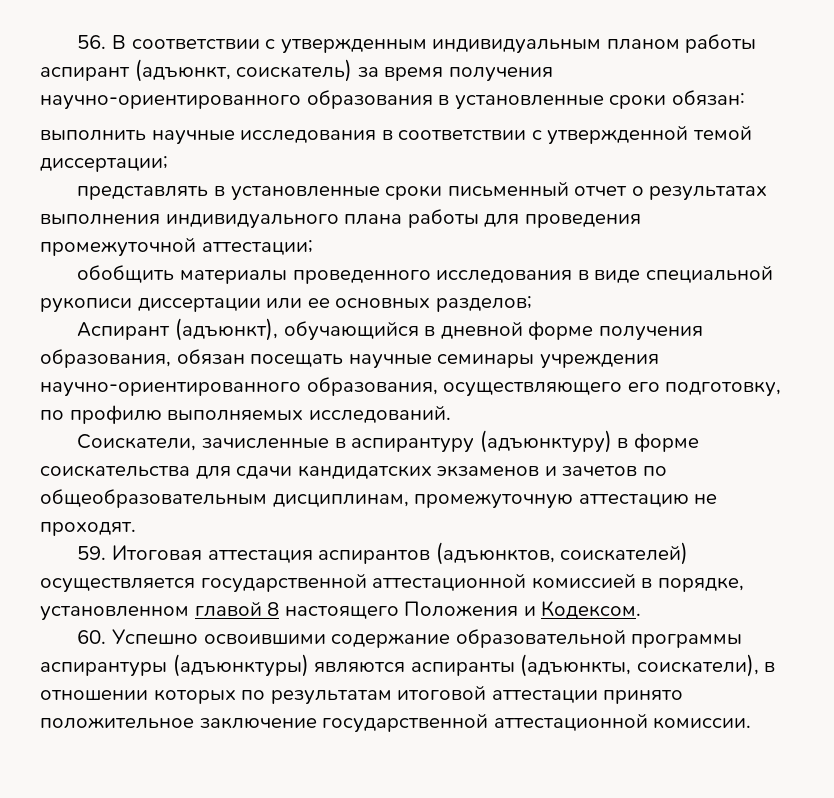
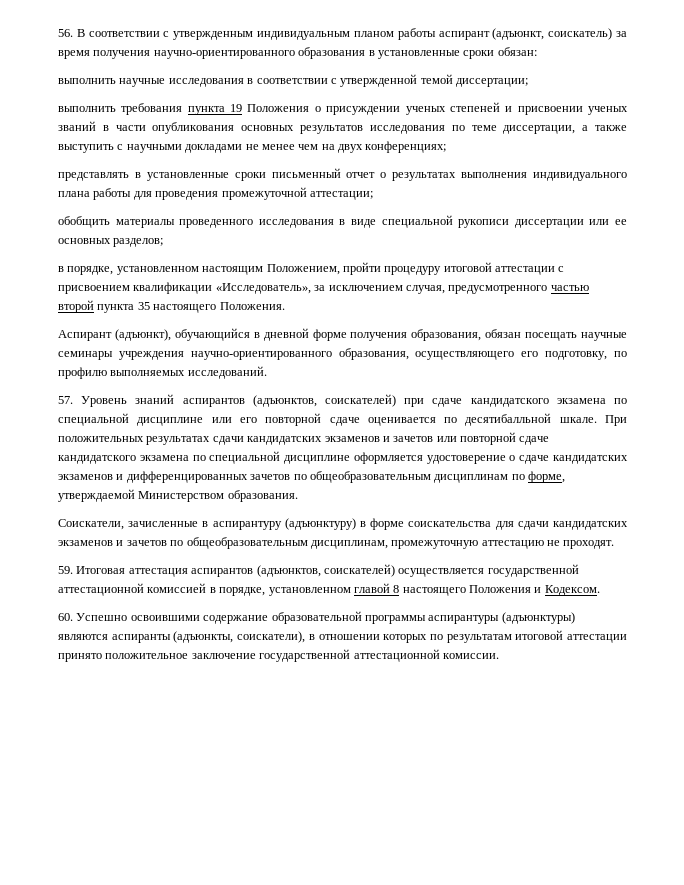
+ выполнить требования пункта 19 Положения о присуждении ученых степеней и присвоении ученых званий в части опубликования основных результатов исследования по теме диссертации, а также выступить с научными докладами не менее чем на двух конференциях;
+ в порядке, установленном настоящим Положением, пройти процедуру итоговой аттестации с присвоением квалификации «Исследователь», за исключением случая, предусмотренного частью второй пункта 35 настоящего Положения.
+ 57. Уровень знаний аспирантов (адъюнктов, соискателей) при сдаче кандидатского экзамена по специальной дисциплине или его повторной сдаче оценивается по десятибалльной шкале. При положительных результатах сдачи кандидатских экзаменов и зачетов или повторной сдаче кандидатского экзамена по специальной дисциплине оформляется удостоверение о сдаче кандидатских экзаменов и дифференцированных зачетов по общеобразовательным дисциплинам по форме, утверждаемой Министерством образования.

